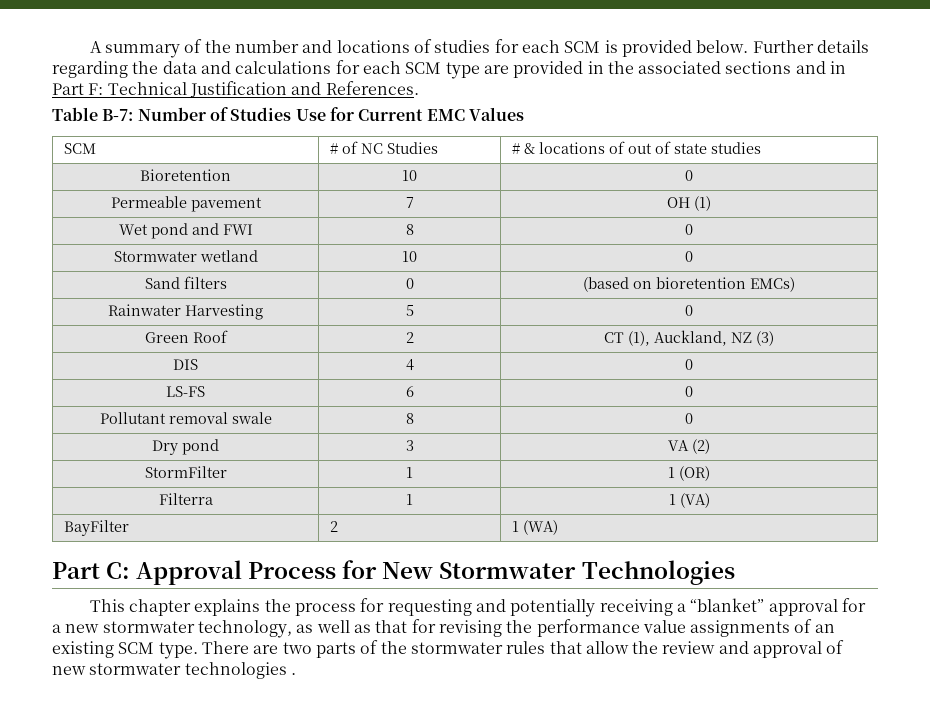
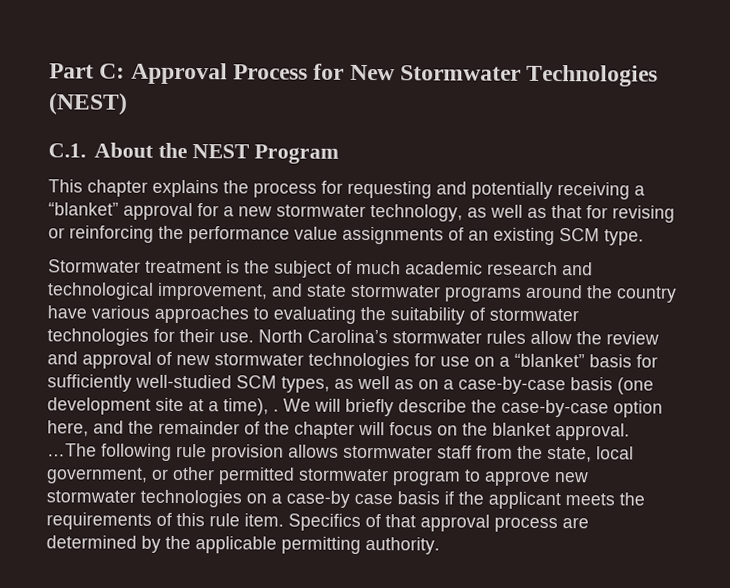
- A summary of the number and locations of studies for each SCM is provided below. Further details regarding the data and calculations for each SCM type are provided in the associated sections and in Part F: Technical Justification and References.
- Table B-7: Number of Studies Use for Current EMC Values
- SCM | # of NC Studies | # & locations of out of state studies
- Bioretention | 10 | 0
- Permeable pavement | 7 | OH (1)
- Wet pond and FWI | 8 | 0
- Stormwater wetland | 10 | 0
- Sand filters | 0 | (based on bioretention EMCs)
- Rainwater Harvesting | 5 | 0
- Green Roof | 2 | CT (1), Auckland, NZ (3)
- DIS | 4 | 0
- LS-FS | 6 | 0
- Pollutant removal swale | 8 | 0
- Dry pond | 3 | VA (2)
- StormFilter | 1 | 1 (OR)
- Filterra | 1 | 1 (VA)
- BayFilter | 2 | 1 (WA)
- Part C: Approval Process for New Stormwater Technologies
+ Part C: Approval Process for New Stormwater Technologies (NEST)
+ C.1. About the NEST Program
- This chapter explains the process for requesting and potentially receiving a “blanket” approval for a new stormwater technology, as well as that for revising the performance value assignments of an existing SCM type. There are two parts of the stormwater rules that allow the review and approval of new stormwater technologies .
+ This chapter explains the process for requesting and potentially receiving a “blanket” approval for a new stormwater technology, as well as that for revising or reinforcing the performance value assignments of an existing SCM type.
+ Stormwater treatment is the subject of much academic research and technological improvement, and state stormwater programs around the country have various approaches to evaluating the suitability of stormwater technologies for their use. North Carolina’s stormwater rules allow the review and approval of new stormwater technologies for use on a “blanket” basis for sufficiently well-studied SCM types, as well as on a case-by-case basis (one development site at a time), . We will briefly describe the case-by-case option here, and the remainder of the chapter will focus on the blanket approval. …The following rule provision allows stormwater staff from the state, local government, or other permitted stormwater program to approve new stormwater technologies on a case-by case basis if the applicant meets the requirements of this rule item. Specifics of that approval process are determined by the applicable permitting authority.

